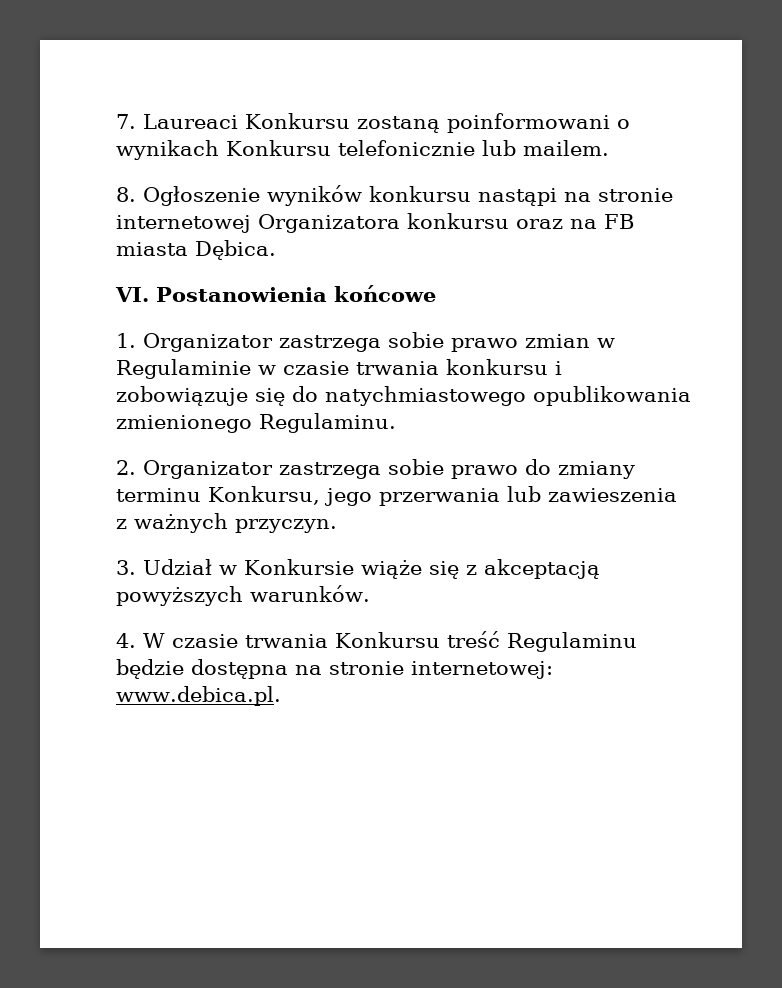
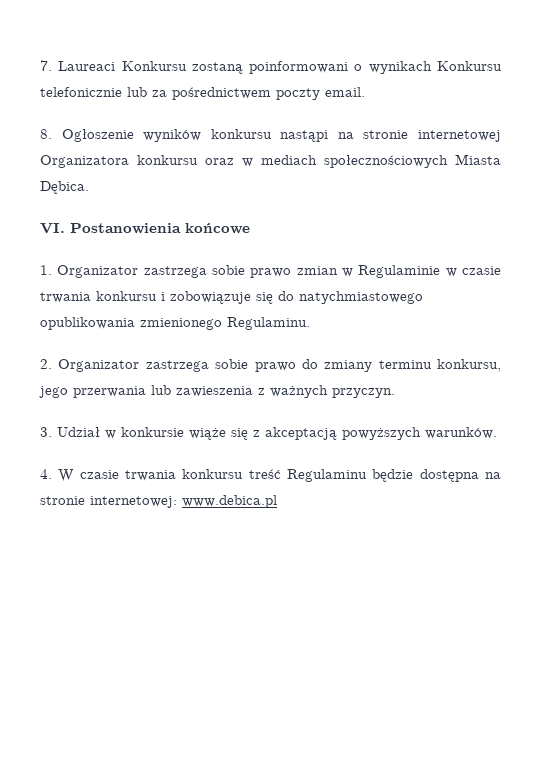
- 7. Laureaci Konkursu zostaną poinformowani o wynikach Konkursu telefonicznie lub mailem.
+ 7. Laureaci Konkursu zostaną poinformowani o wynikach Konkursu telefonicznie lub za pośrednictwem poczty email.
- 8. Ogłoszenie wyników konkursu nastąpi na stronie internetowej Organizatora konkursu oraz na FB miasta Dębica.
+ 8. Ogłoszenie wyników konkursu nastąpi na stronie internetowej Organizatora konkursu oraz w mediach społecznościowych Miasta Dębica.
- 2. Organizator zastrzega sobie prawo do zmiany terminu Konkursu, jego przerwania lub zawieszenia z ważnych przyczyn.
+ 2. Organizator zastrzega sobie prawo do zmiany terminu konkursu, jego przerwania lub zawieszenia z ważnych przyczyn.
- 3. Udział w Konkursie wiąże się z akceptacją powyższych warunków.
+ 3. Udział w konkursie wiąże się z akceptacją powyższych warunków.
- 4. W czasie trwania Konkursu treść Regulaminu będzie dostępna na stronie internetowej: www.debica.pl.
+ 4. W czasie trwania konkursu treść Regulaminu będzie dostępna na stronie internetowej: www.debica.pl

